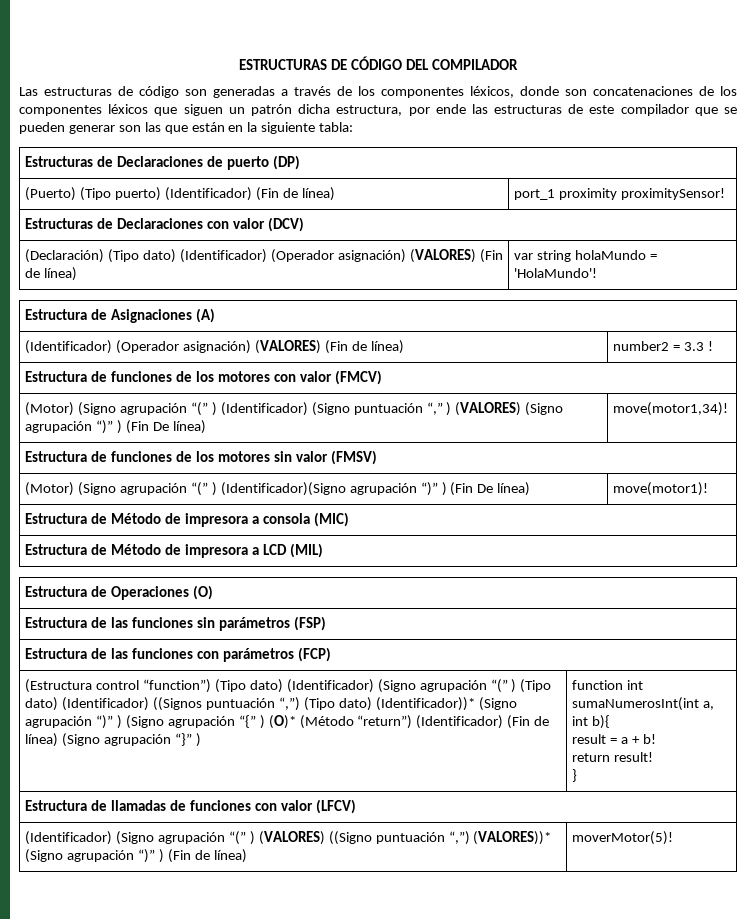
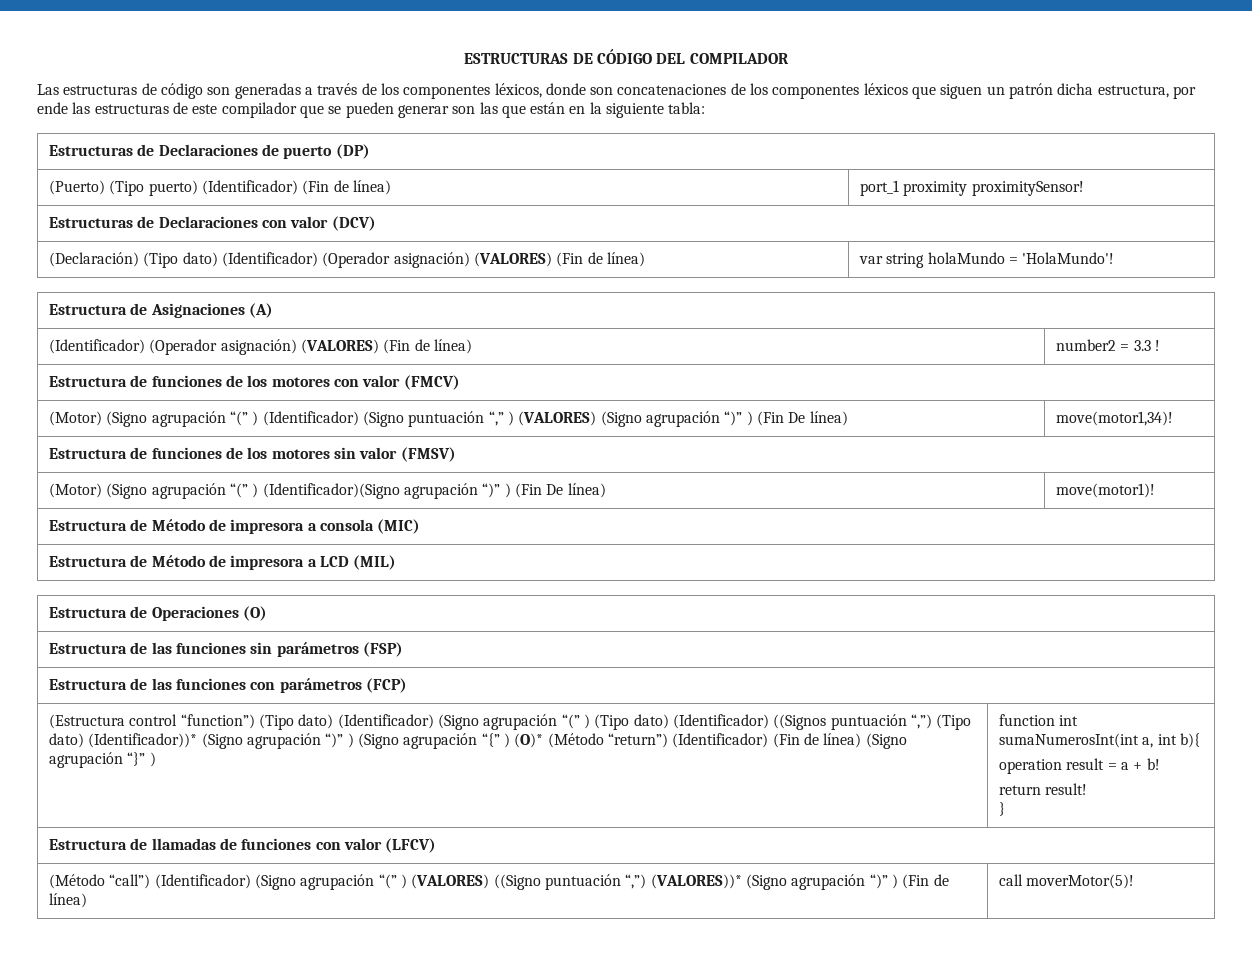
- result = a + b!
+ operation result = a + b!
- (Identificador) (Signo agrupación “(” ) (VALORES) ((Signo puntuación “,”) (VALORES))* (Signo agrupación “)” ) (Fin de línea) | moverMotor(5)!
+ (Método “call”) (Identificador) (Signo agrupación “(” ) (VALORES) ((Signo puntuación “,”) (VALORES))* (Signo agrupación “)” ) (Fin de línea) | call moverMotor(5)!

